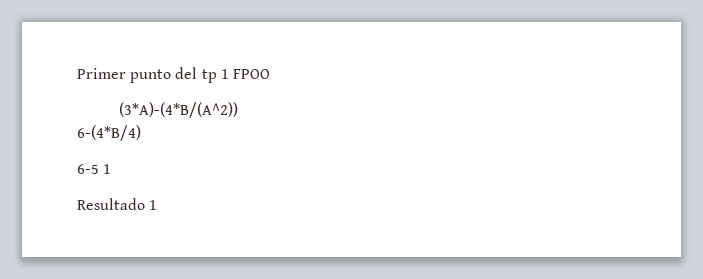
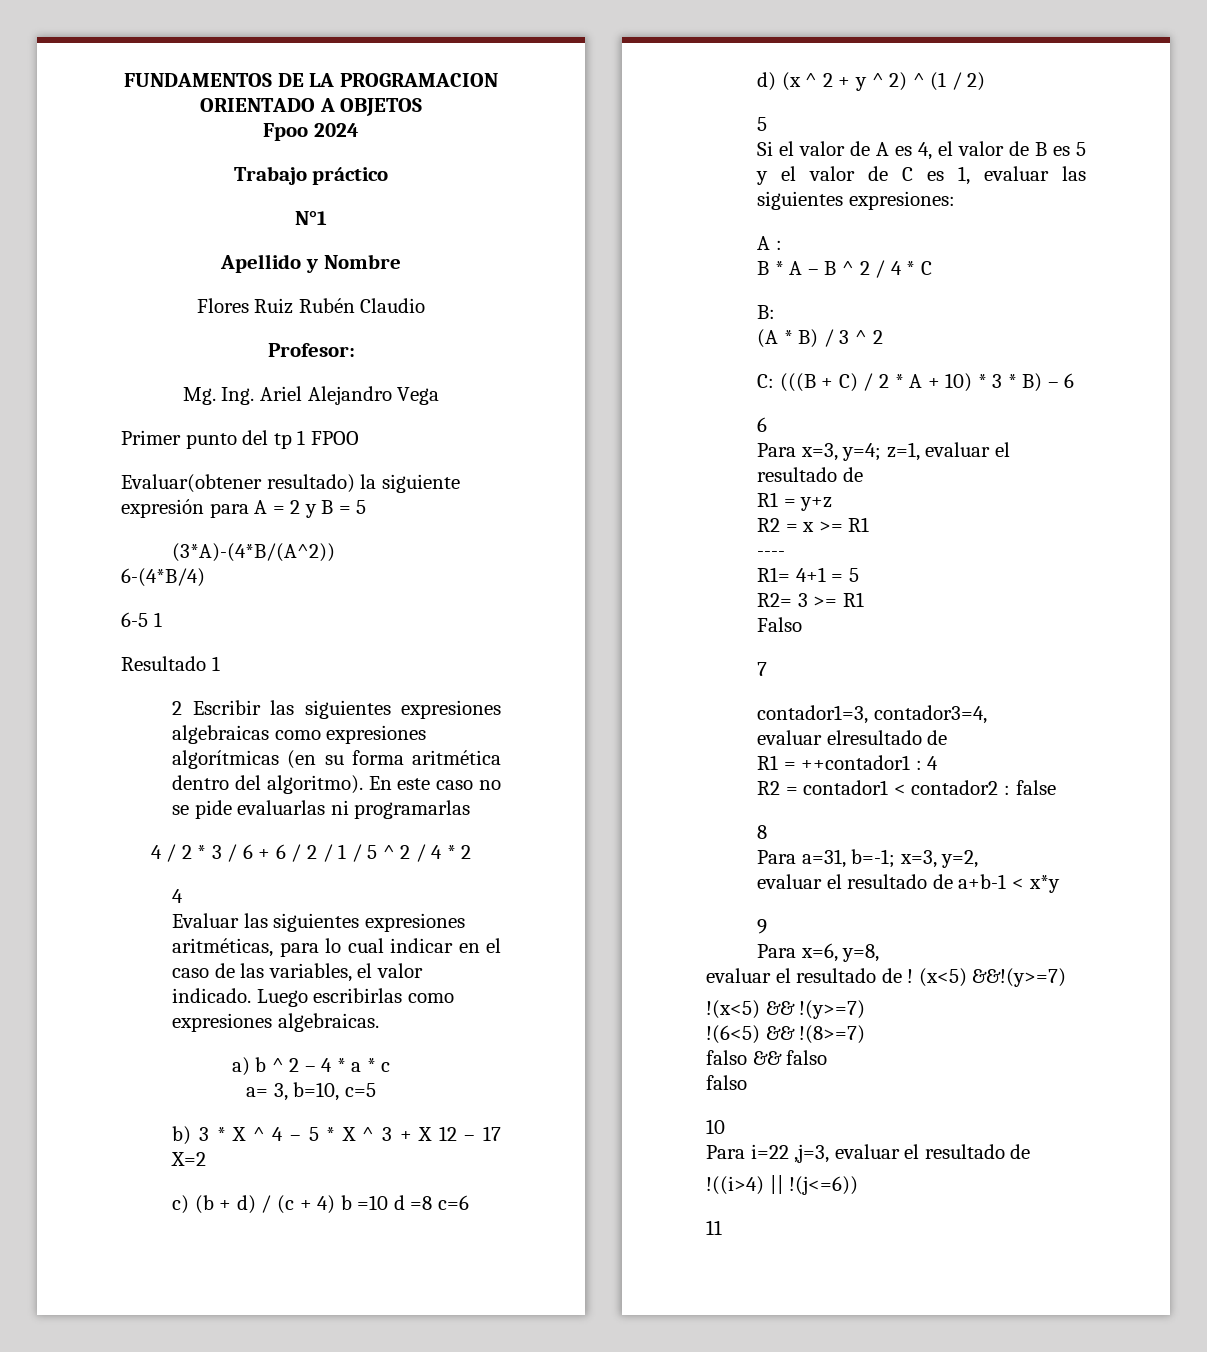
+ FUNDAMENTOS DE LA PROGRAMACION ORIENTADO A OBJETOS
+ Fpoo 2024
+ Trabajo práctico
+ N°1
+ Apellido y Nombre
+ Flores Ruiz Rubén Claudio
+ Profesor:
+ Mg. Ing. Ariel Alejandro Vega
+ Evaluar(obtener resultado) la siguiente expresión para A = 2 y B = 5
+ 2 Escribir las siguientes expresiones algebraicas como expresiones algorítmicas (en su forma aritmética dentro del algoritmo). En este caso no se pide evaluarlas ni programarlas
+ 4 / 2 * 3 / 6 + 6 / 2 / 1 / 5 ^ 2 / 4 * 2
+ 4
+ Evaluar las siguientes expresiones aritméticas, para lo cual indicar en el caso de las variables, el valor indicado. Luego escribirlas como expresiones algebraicas.
+ a) b ^ 2 – 4 * a * c
+ a= 3, b=10, c=5
+ b) 3 * X ^ 4 – 5 * X ^ 3 + X 12 – 17 X=2
+ c) (b + d) / (c + 4) b =10 d =8 c=6
+ d) (x ^ 2 + y ^ 2) ^ (1 / 2)
+ 5
+ Si el valor de A es 4, el valor de B es 5 y el valor de C es 1, evaluar las siguientes expresiones:
+ A :
+ B * A – B ^ 2 / 4 * C
+ B:
+ (A * B) / 3 ^ 2
+ C: (((B + C) / 2 * A + 10) * 3 * B) – 6
+ 6
+ Para x=3, y=4; z=1, evaluar el resultado de
+ R1 = y+z
+ R2 = x >= R1
+ ----
+ R1= 4+1 = 5
+ R2= 3 >= R1
+ Falso
+ 7
+ contador1=3, contador3=4,
+ evaluar elresultado de
+ R1 = ++contador1 : 4
+ R2 = contador1 < contador2 : false
+ 8
+ Para a=31, b=-1; x=3, y=2,
+ evaluar el resultado de a+b-1 < x*y
+ 9
+ Para x=6, y=8,
+ evaluar el resultado de ! (x<5) &&!(y>=7)
+ !(x<5) && !(y>=7)
+ !(6<5) && !(8>=7)
+ falso && falso
+ falso
+ 10
+ Para i=22 ,j=3, evaluar el resultado de
+ !((i>4) || !(j<=6))
+ 11

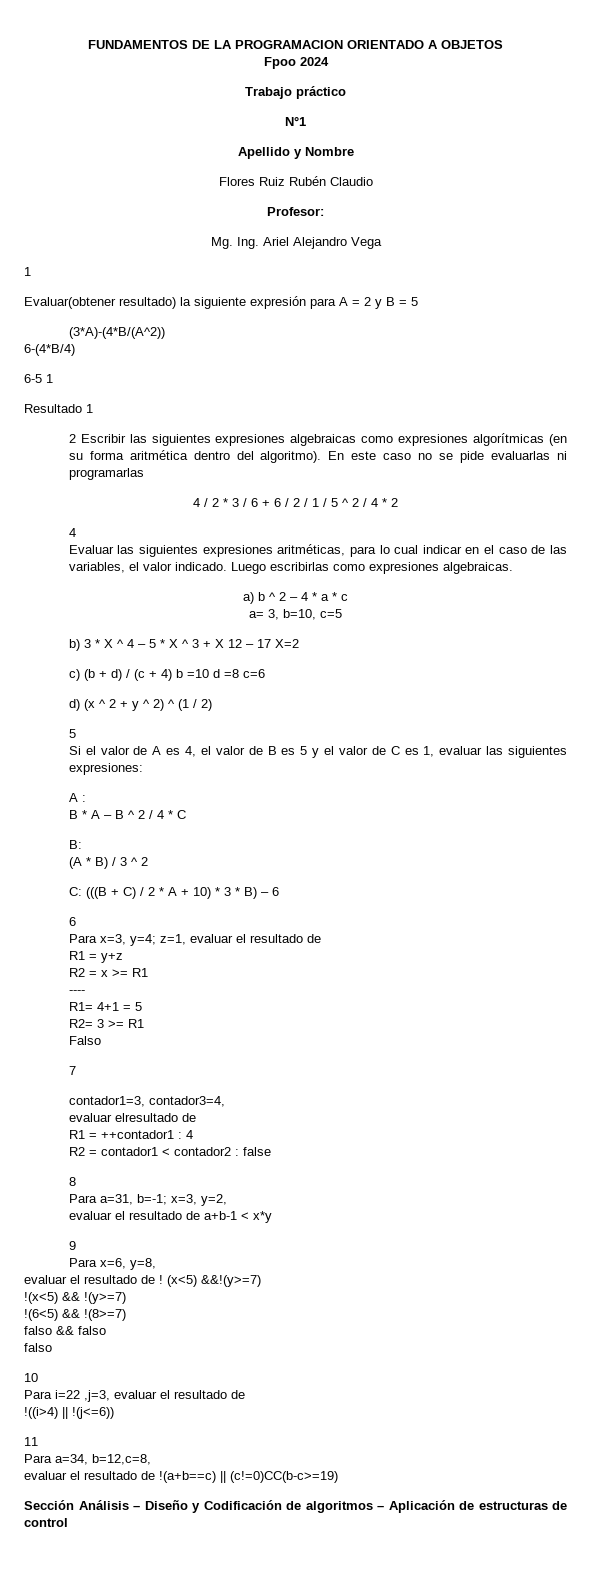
  Mg. Ing. Ariel Alejandro Vega
- Primer punto del tp 1 FPOO
+ 1
+ Para a=34, b=12,c=8,
+ evaluar el resultado de !(a+b==c) || (c!=0)CC(b-c>=19)
+ Sección Análisis – Diseño y Codificación de algoritmos – Aplicación de estructuras de control

